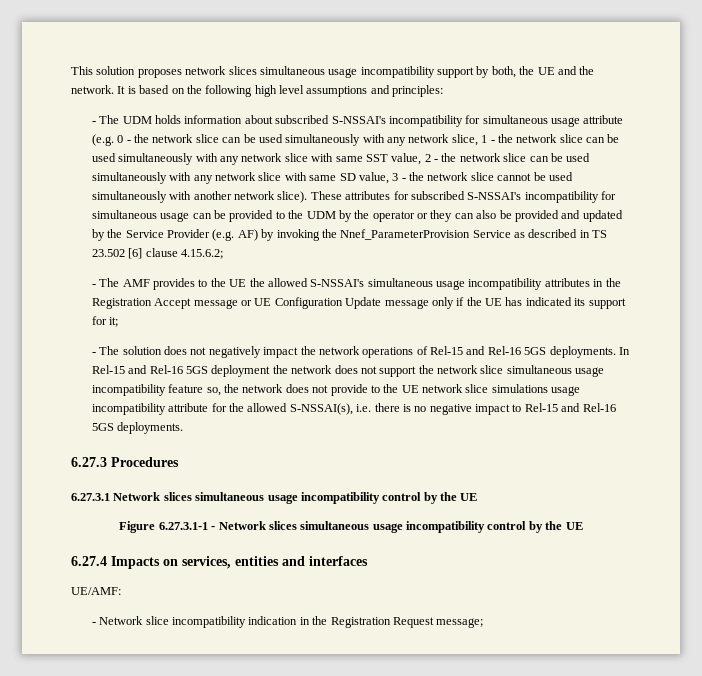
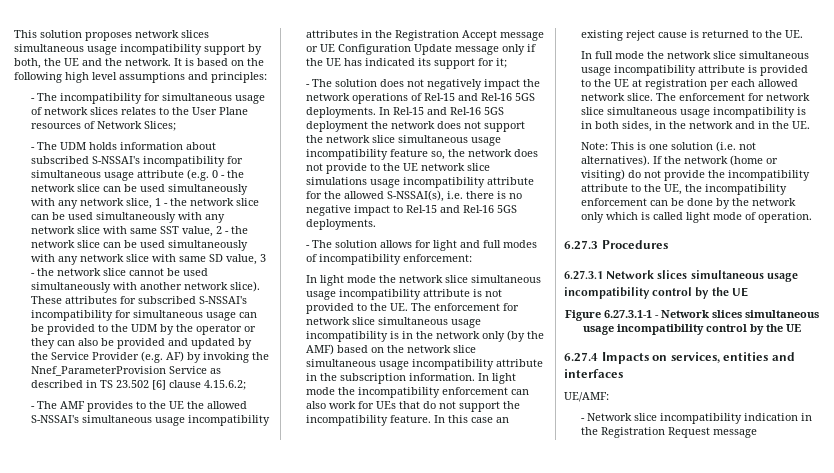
+ - The incompatibility for simultaneous usage of network slices relates to the User Plane resources of Network Slices;
+ - The solution allows for light and full modes of incompatibility enforcement:
+ In light mode the network slice simultaneous usage incompatibility attribute is not provided to the UE. The enforcement for network slice simultaneous usage incompatibility is in the network only (by the AMF) based on the network slice simultaneous usage incompatibility attribute in the subscription information. In light mode the incompatibility enforcement can also work for UEs that do not support the incompatibility feature. In this case an existing reject cause is returned to the UE.
+ In full mode the network slice simultaneous usage incompatibility attribute is provided to the UE at registration per each allowed network slice. The enforcement for network slice simultaneous usage incompatibility is in both sides, in the network and in the UE.
+ Note: This is one solution (i.e. not alternatives). If the network (home or visiting) do not provide the incompatibility attribute to the UE, the incompatibility enforcement can be done by the network only which is called light mode of operation.
- - Network slice incompatibility indication in the Registration Request message;
+ - Network slice incompatibility indication in the Registration Request message

